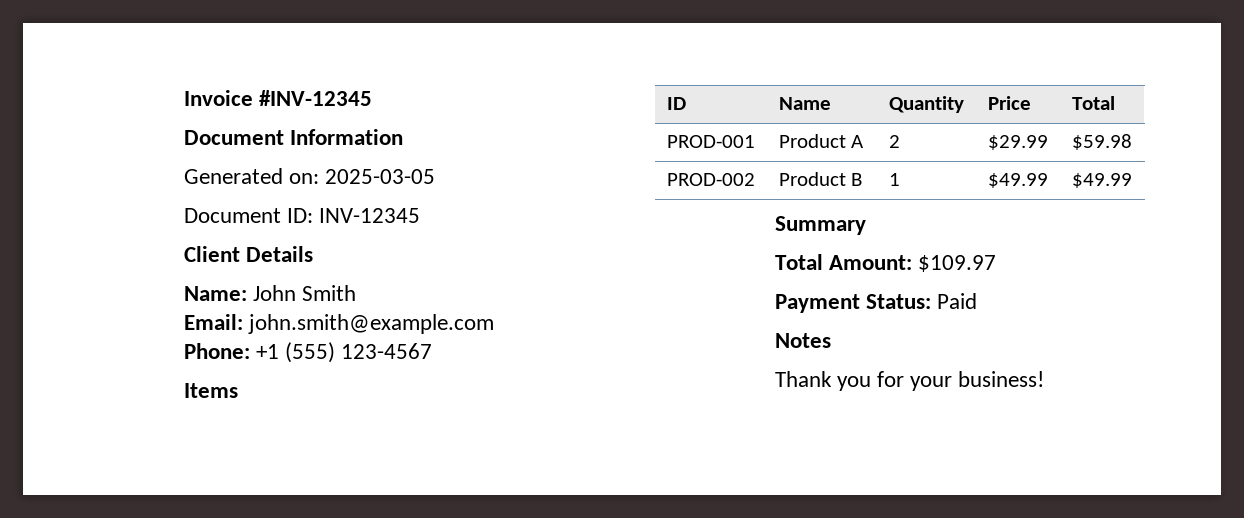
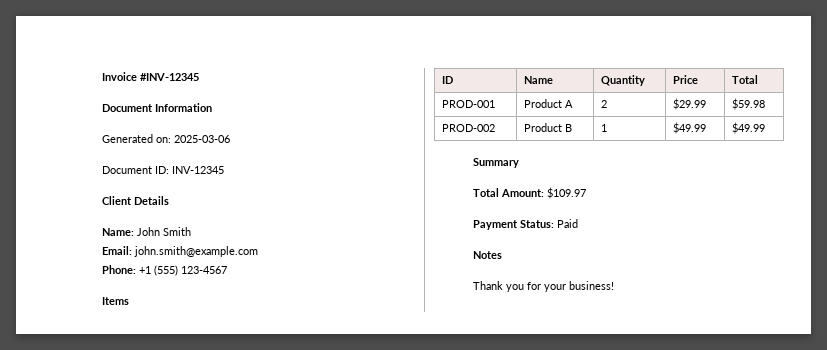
- Generated on: 2025-03-05
+ Generated on: 2025-03-06

